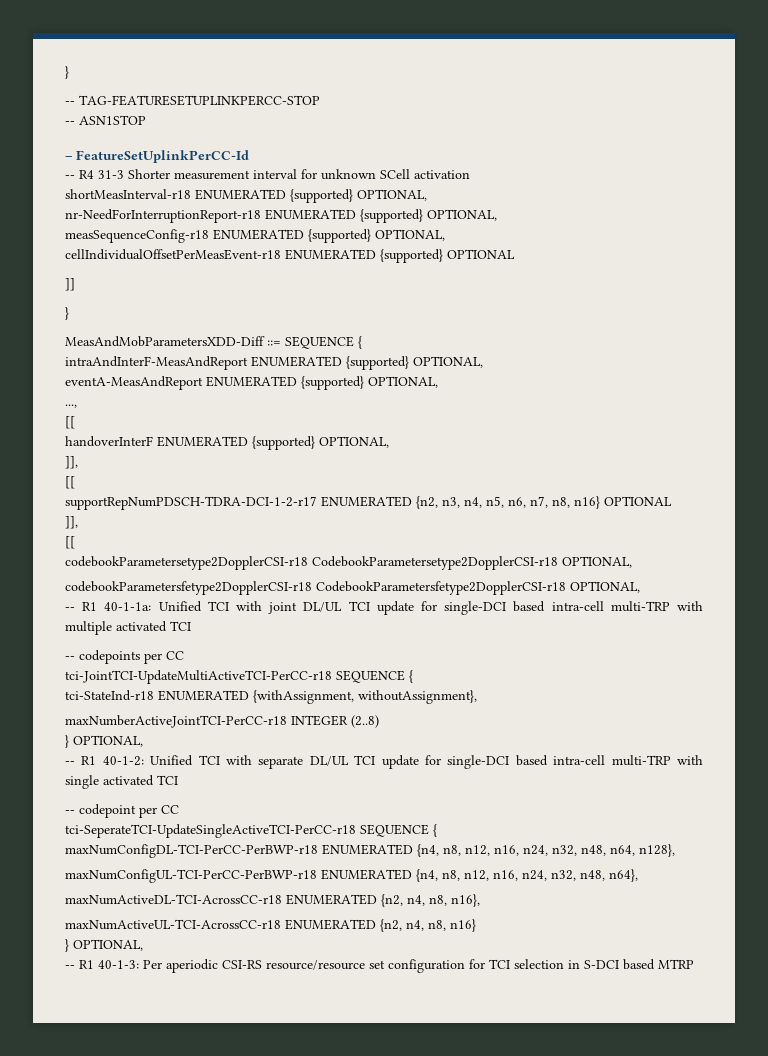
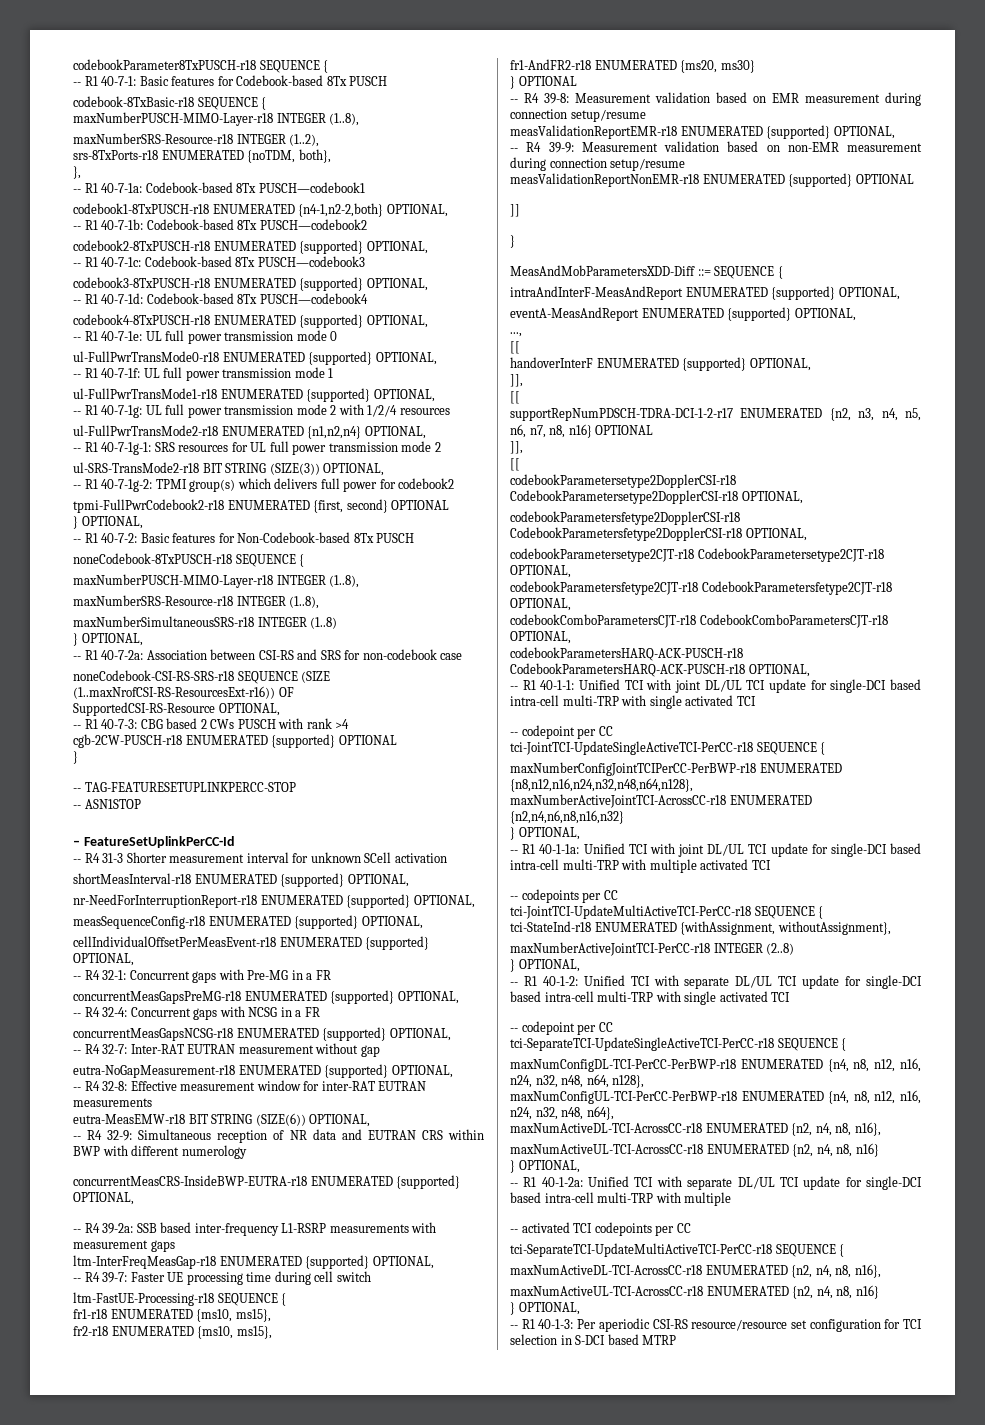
+ codebookParameter8TxPUSCH-r18 SEQUENCE {
+ -- R1 40-7-1: Basic features for Codebook-based 8Tx PUSCH
+ codebook-8TxBasic-r18 SEQUENCE {
+ maxNumberPUSCH-MIMO-Layer-r18 INTEGER (1..8),
+ maxNumberSRS-Resource-r18 INTEGER (1..2),
+ srs-8TxPorts-r18 ENUMERATED {noTDM, both},
+ },
+ -- R1 40-7-1a: Codebook-based 8Tx PUSCH—codebook1
+ codebook1-8TxPUSCH-r18 ENUMERATED {n4-1,n2-2,both} OPTIONAL,
+ -- R1 40-7-1b: Codebook-based 8Tx PUSCH—codebook2
+ codebook2-8TxPUSCH-r18 ENUMERATED {supported} OPTIONAL,
+ -- R1 40-7-1c: Codebook-based 8Tx PUSCH—codebook3
+ codebook3-8TxPUSCH-r18 ENUMERATED {supported} OPTIONAL,
+ -- R1 40-7-1d: Codebook-based 8Tx PUSCH—codebook4
+ codebook4-8TxPUSCH-r18 ENUMERATED {supported} OPTIONAL,
+ -- R1 40-7-1e: UL full power transmission mode 0
+ ul-FullPwrTransMode0-r18 ENUMERATED {supported} OPTIONAL,
+ -- R1 40-7-1f: UL full power transmission mode 1
+ ul-FullPwrTransMode1-r18 ENUMERATED {supported} OPTIONAL,
+ -- R1 40-7-1g: UL full power transmission mode 2 with 1/2/4 resources
+ ul-FullPwrTransMode2-r18 ENUMERATED {n1,n2,n4} OPTIONAL,
+ -- R1 40-7-1g-1: SRS resources for UL full power transmission mode 2
+ ul-SRS-TransMode2-r18 BIT STRING (SIZE(3)) OPTIONAL,
+ -- R1 40-7-1g-2: TPMI group(s) which delivers full power for codebook2
+ tpmi-FullPwrCodebook2-r18 ENUMERATED {first, second} OPTIONAL
+ } OPTIONAL,
+ -- R1 40-7-2: Basic features for Non-Codebook-based 8Tx PUSCH
+ noneCodebook-8TxPUSCH-r18 SEQUENCE {
+ maxNumberPUSCH-MIMO-Layer-r18 INTEGER (1..8),
+ maxNumberSRS-Resource-r18 INTEGER (1..8),
+ maxNumberSimultaneousSRS-r18 INTEGER (1..8)
+ } OPTIONAL,
+ -- R1 40-7-2a: Association between CSI-RS and SRS for non-codebook case
+ noneCodebook-CSI-RS-SRS-r18 SEQUENCE (SIZE (1..maxNrofCSI-RS-ResourcesExt-r16)) OF
+ SupportedCSI-RS-Resource OPTIONAL,
+ -- R1 40-7-3: CBG based 2 CWs PUSCH with rank >4
+ cgb-2CW-PUSCH-r18 ENUMERATED {supported} OPTIONAL
- cellIndividualOffsetPerMeasEvent-r18 ENUMERATED {supported} OPTIONAL
+ cellIndividualOffsetPerMeasEvent-r18 ENUMERATED {supported} OPTIONAL,
+ -- R4 32-1: Concurrent gaps with Pre-MG in a FR
+ concurrentMeasGapsPreMG-r18 ENUMERATED {supported} OPTIONAL,
+ -- R4 32-4: Concurrent gaps with NCSG in a FR
+ concurrentMeasGapsNCSG-r18 ENUMERATED {supported} OPTIONAL,
+ -- R4 32-7: Inter-RAT EUTRAN measurement without gap
+ eutra-NoGapMeasurement-r18 ENUMERATED {supported} OPTIONAL,
+ -- R4 32-8: Effective measurement window for inter-RAT EUTRAN measurements
+ eutra-MeasEMW-r18 BIT STRING (SIZE(6)) OPTIONAL,
+ -- R4 32-9: Simultaneous reception of NR data and EUTRAN CRS within BWP with different numerology
+ concurrentMeasCRS-InsideBWP-EUTRA-r18 ENUMERATED {supported} OPTIONAL,
+ -- R4 39-2a: SSB based inter-frequency L1-RSRP measurements with measurement gaps
+ ltm-InterFreqMeasGap-r18 ENUMERATED {supported} OPTIONAL,
+ -- R4 39-7: Faster UE processing time during cell switch
+ ltm-FastUE-Processing-r18 SEQUENCE {
+ fr1-r18 ENUMERATED {ms10, ms15},
+ fr2-r18 ENUMERATED {ms10, ms15},
+ fr1-AndFR2-r18 ENUMERATED {ms20, ms30}
+ } OPTIONAL
+ -- R4 39-8: Measurement validation based on EMR measurement during connection setup/resume
+ measValidationReportEMR-r18 ENUMERATED {supported} OPTIONAL,
+ -- R4 39-9: Measurement validation based on non-EMR measurement during connection setup/resume
+ measValidationReportNonEMR-r18 ENUMERATED {supported} OPTIONAL
+ codebookParametersetype2CJT-r18 CodebookParametersetype2CJT-r18 OPTIONAL,
+ codebookParametersfetype2CJT-r18 CodebookParametersfetype2CJT-r18 OPTIONAL,
+ codebookComboParametersCJT-r18 CodebookComboParametersCJT-r18 OPTIONAL,
+ codebookParametersHARQ-ACK-PUSCH-r18 CodebookParametersHARQ-ACK-PUSCH-r18 OPTIONAL,
+ -- R1 40-1-1: Unified TCI with joint DL/UL TCI update for single-DCI based intra-cell multi-TRP with single activated TCI
+ -- codepoint per CC
+ tci-JointTCI-UpdateSingleActiveTCI-PerCC-r18 SEQUENCE {
+ maxNumberConfigJointTCIPerCC-PerBWP-r18 ENUMERATED {n8,n12,n16,n24,n32,n48,n64,n128},
+ maxNumberActiveJointTCI-AcrossCC-r18 ENUMERATED {n2,n4,n6,n8,n16,n32}
+ } OPTIONAL,
- tci-SeperateTCI-UpdateSingleActiveTCI-PerCC-r18 SEQUENCE {
+ tci-SeparateTCI-UpdateSingleActiveTCI-PerCC-r18 SEQUENCE {
+ -- R1 40-1-2a: Unified TCI with separate DL/UL TCI update for single-DCI based intra-cell multi-TRP with multiple
+ -- activated TCI codepoints per CC
+ tci-SeparateTCI-UpdateMultiActiveTCI-PerCC-r18 SEQUENCE {
+ maxNumActiveDL-TCI-AcrossCC-r18 ENUMERATED {n2, n4, n8, n16},
+ maxNumActiveUL-TCI-AcrossCC-r18 ENUMERATED {n2, n4, n8, n16}
+ } OPTIONAL,

